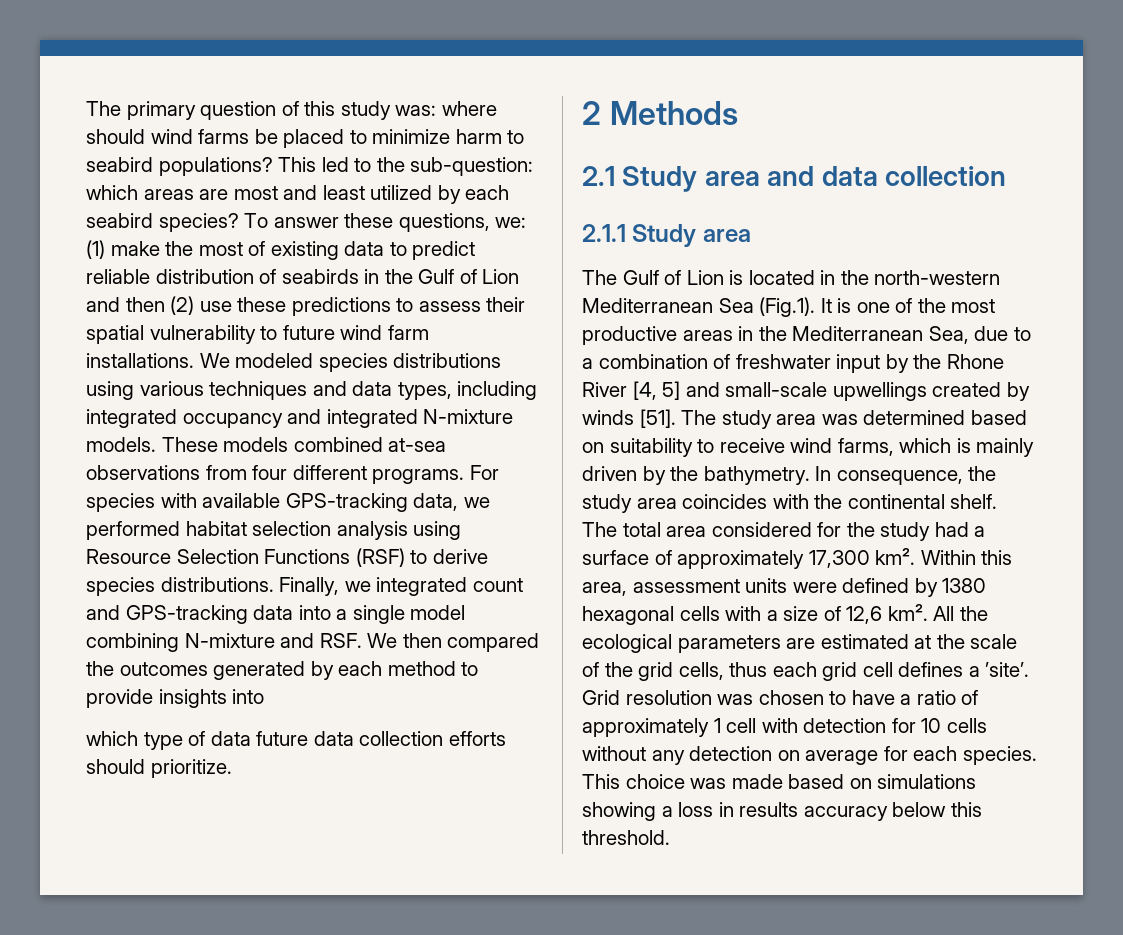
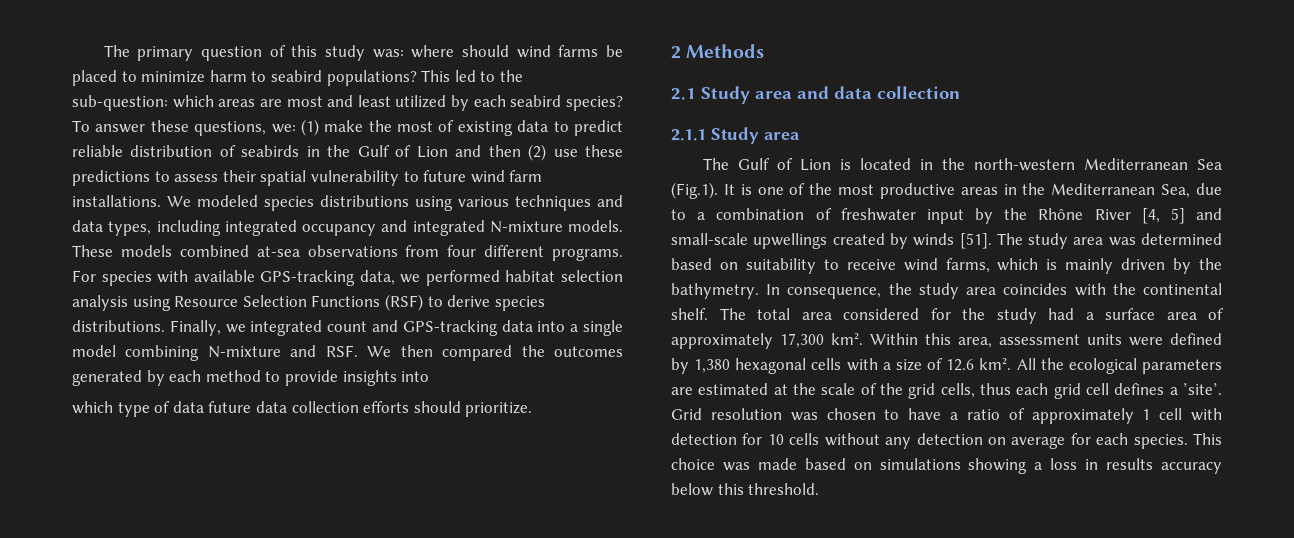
- The Gulf of Lion is located in the north-western Mediterranean Sea (Fig.1). It is one of the most productive areas in the Mediterranean Sea, due to a combination of freshwater input by the Rhone River [4, 5] and small-scale upwellings created by winds [51].
+ The Gulf of Lion is located in the north-western Mediterranean Sea (Fig.1). It is one of the most productive areas in the Mediterranean Sea, due to a combination of freshwater input by the Rhône River [4, 5] and small-scale upwellings created by winds [51].
- The total area considered for the study had a surface of approximately 17,300 km².
+ The total area considered for the study had a surface area of approximately 17,300 km².
- Within this area, assessment units were defined by 1380 hexagonal cells with a size of 12,6 km².
+ Within this area, assessment units were defined by 1,380 hexagonal cells with a size of 12.6 km².

